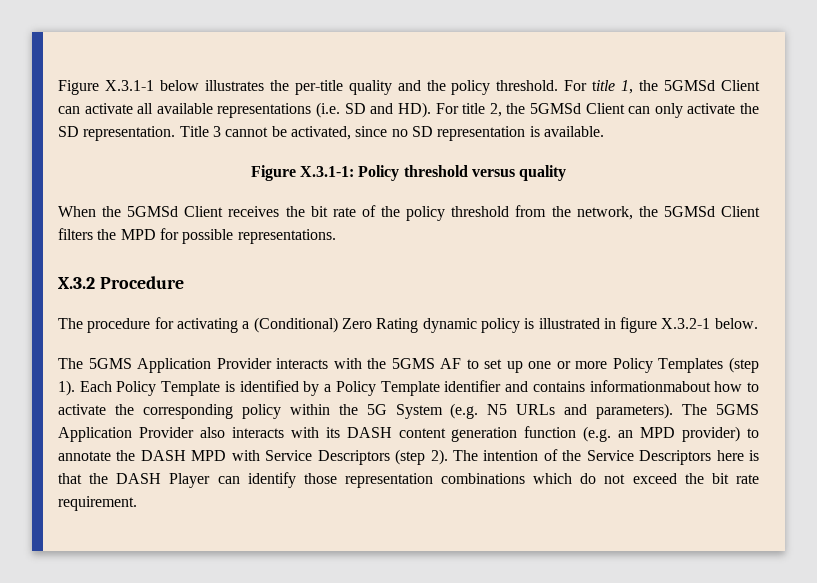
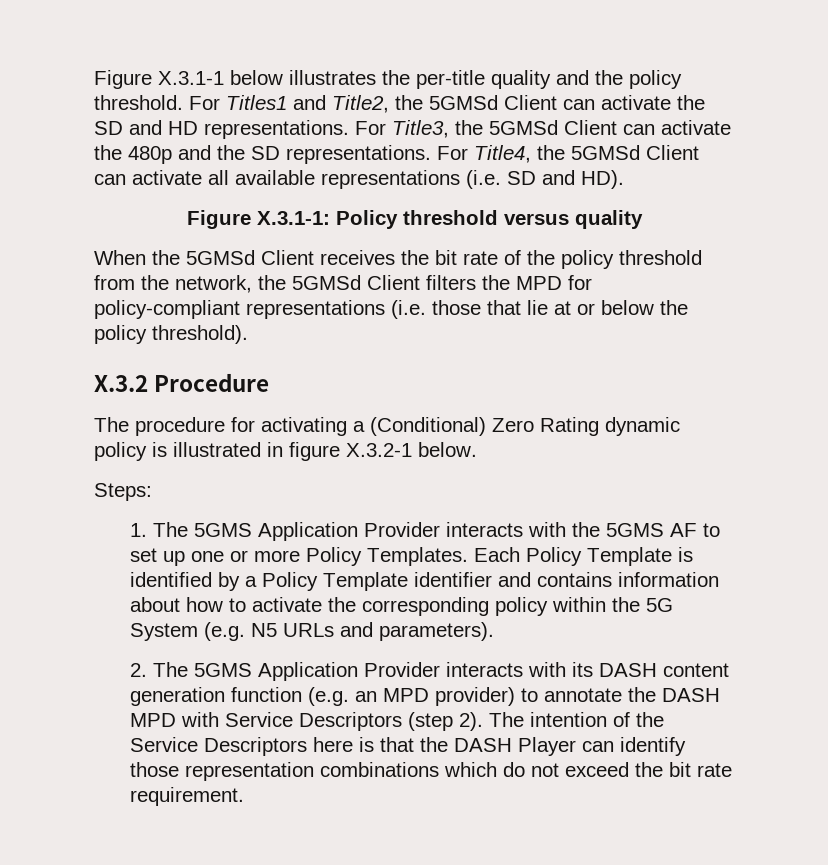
- For title 1, the 5GMSd Client can activate all available representations (i.e. SD and HD). For title 2, the 5GMSd Client can only activate the SD representation. Title 3 cannot be activated, since no SD representation is available.
+ For Titles1 and Title2, the 5GMSd Client can activate the SD and HD representations. For Title3, the 5GMSd Client can activate the 480p and the SD representations. For Title4, the 5GMSd Client can activate all available representations (i.e. SD and HD).
- When the 5GMSd Client receives the bit rate of the policy threshold from the network, the 5GMSd Client filters the MPD for possible representations.
+ When the 5GMSd Client receives the bit rate of the policy threshold from the network, the 5GMSd Client filters the MPD for policy-compliant representations (i.e. those that lie at or below the policy threshold).
- The 5GMS Application Provider interacts with the 5GMS AF to set up one or more Policy Templates (step 1).
+ Steps:
+ 1. The 5GMS Application Provider interacts with the 5GMS AF to set up one or more Policy Templates.
- Each Policy Template is identified by a Policy Template identifier and contains informationmabout how to activate the corresponding policy within the 5G System (e.g. N5 URLs and parameters). The 5GMS Application Provider also interacts with its DASH content generation function (e.g. an MPD provider) to annotate the DASH MPD with Service Descriptors (step 2).
+ Each Policy Template is identified by a Policy Template identifier and contains information about how to activate the corresponding policy within the 5G System (e.g. N5 URLs and parameters).
+ 2. The 5GMS Application Provider interacts with its DASH content generation function (e.g. an MPD provider) to annotate the DASH MPD with Service Descriptors (step 2).

